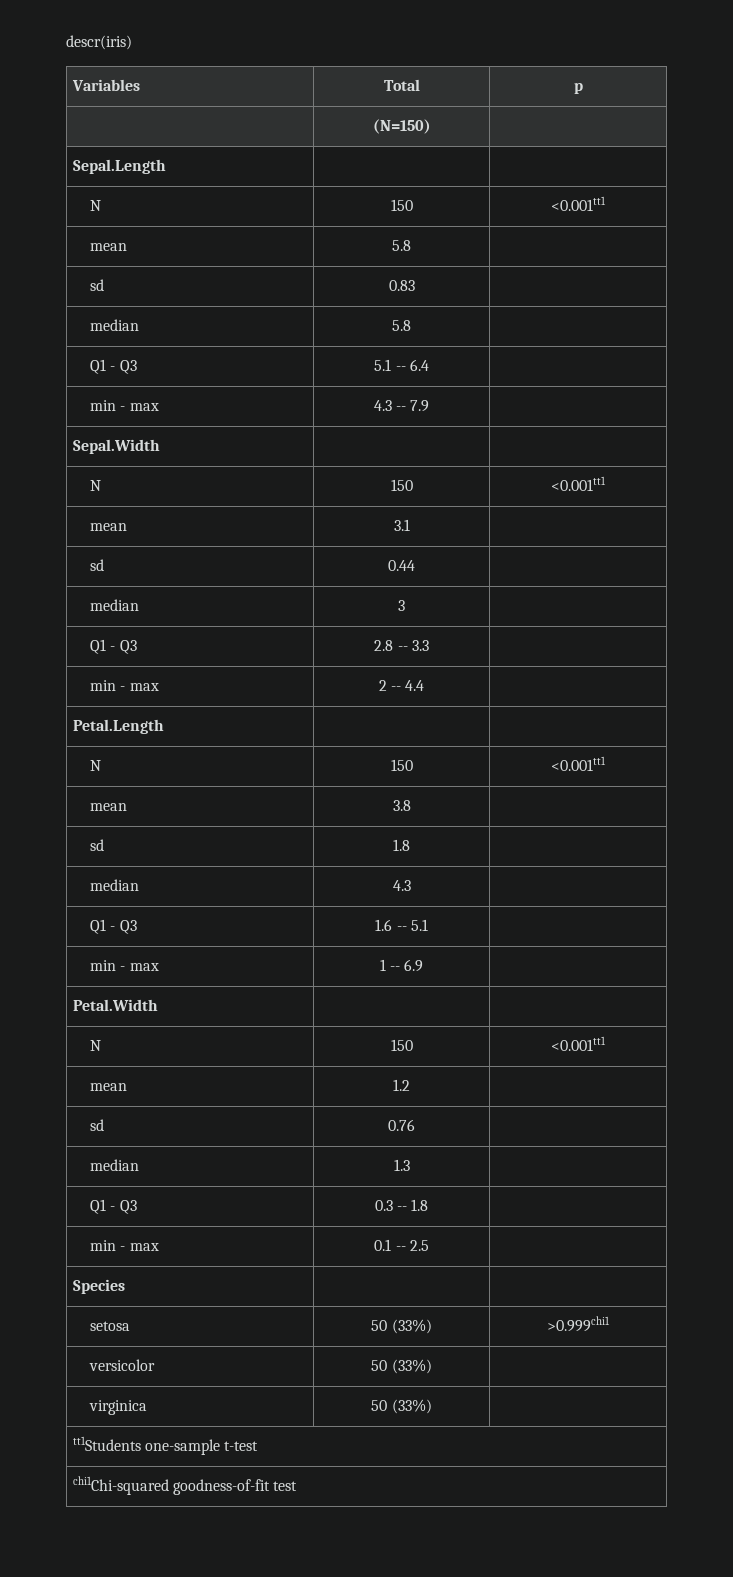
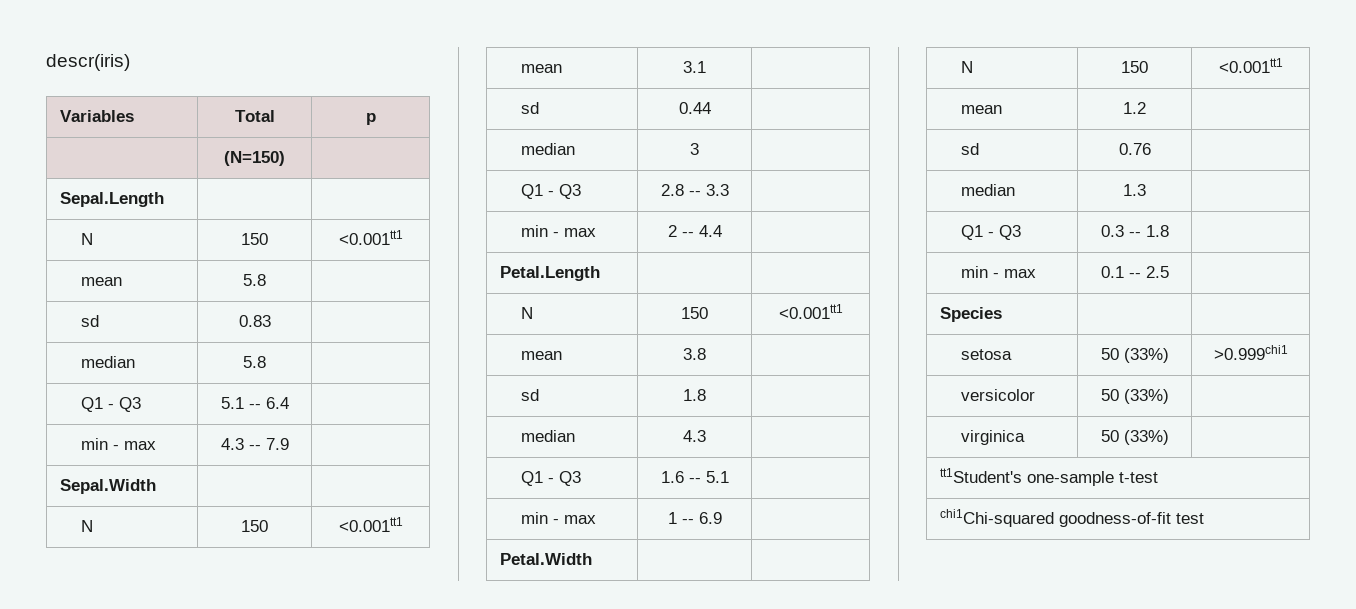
- tt1Students one-sample t-test
+ tt1Student's one-sample t-test

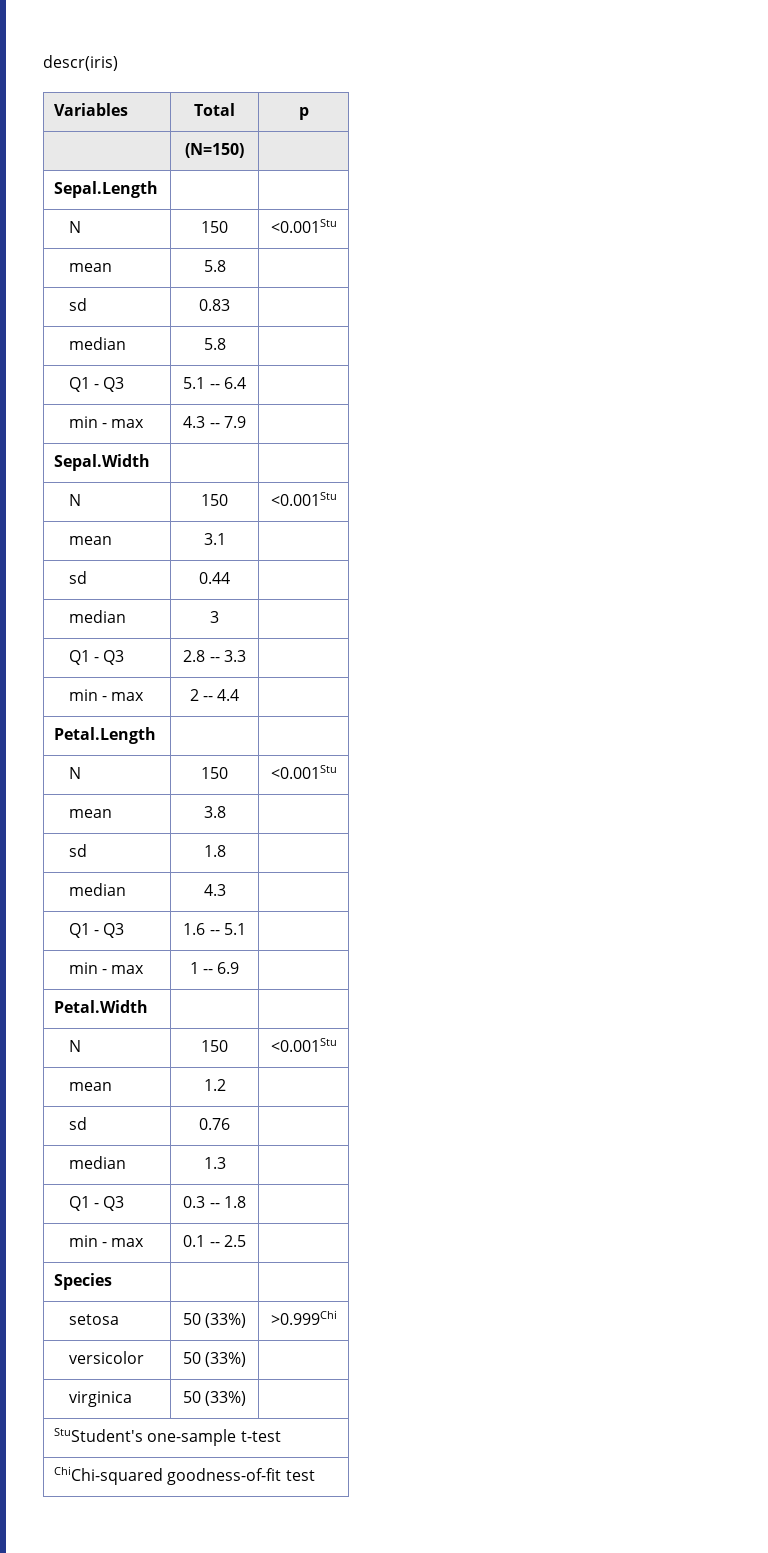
  Sepal.Length | |
- N | 150 | <0.001tt1
+ N | 150 | <0.001Stu
  Sepal.Width | |
- N | 150 | <0.001tt1
+ N | 150 | <0.001Stu
  Petal.Length | |
- N | 150 | <0.001tt1
+ N | 150 | <0.001Stu
  Petal.Width | |
- N | 150 | <0.001tt1
+ N | 150 | <0.001Stu
- setosa | 50 (33%) | >0.999chi1
+ setosa | 50 (33%) | >0.999Chi
- tt1Student's one-sample t-test
+ StuStudent's one-sample t-test
- chi1Chi-squared goodness-of-fit test
+ ChiChi-squared goodness-of-fit test

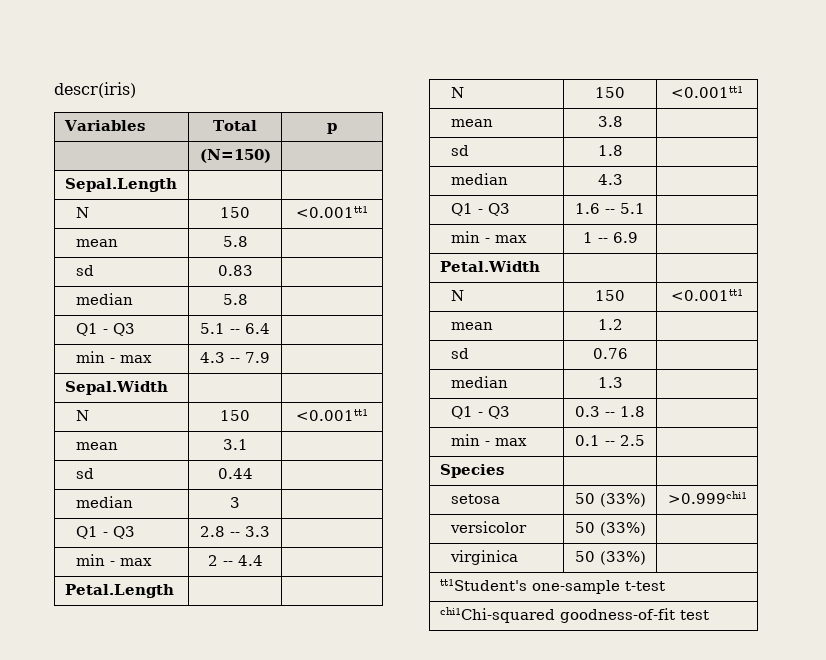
  Sepal.Length | |
- N | 150 | <0.001Stu
+ N | 150 | <0.001tt1
  Sepal.Width | |
- N | 150 | <0.001Stu
+ N | 150 | <0.001tt1
  Petal.Length | |
- N | 150 | <0.001Stu
+ N | 150 | <0.001tt1
  Petal.Width | |
- N | 150 | <0.001Stu
+ N | 150 | <0.001tt1
- setosa | 50 (33%) | >0.999Chi
+ setosa | 50 (33%) | >0.999chi1
- StuStudent's one-sample t-test
+ tt1Student's one-sample t-test
- ChiChi-squared goodness-of-fit test
+ chi1Chi-squared goodness-of-fit test

